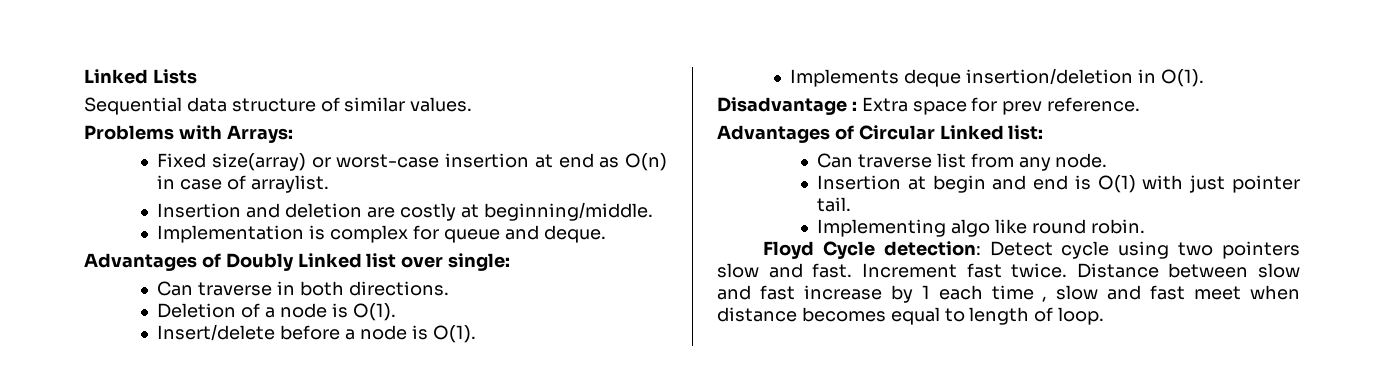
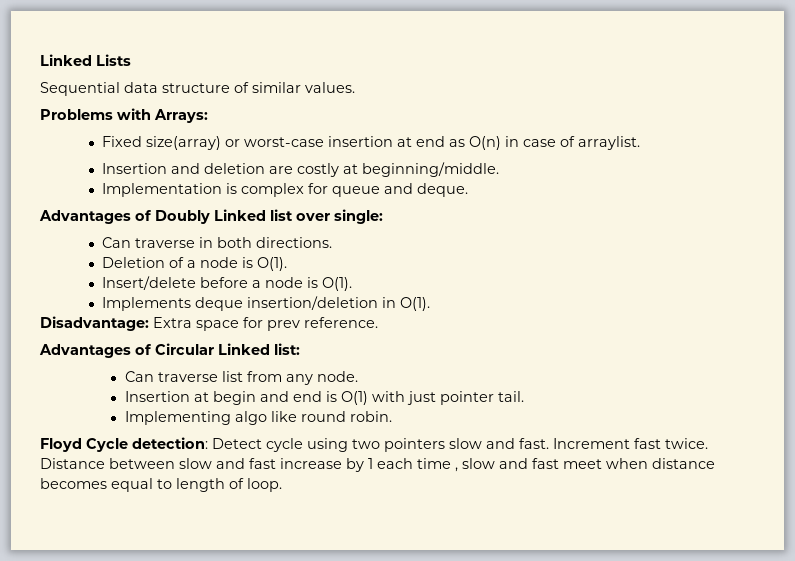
- Disadvantage : Extra space for prev reference.
+ Disadvantage: Extra space for prev reference.

